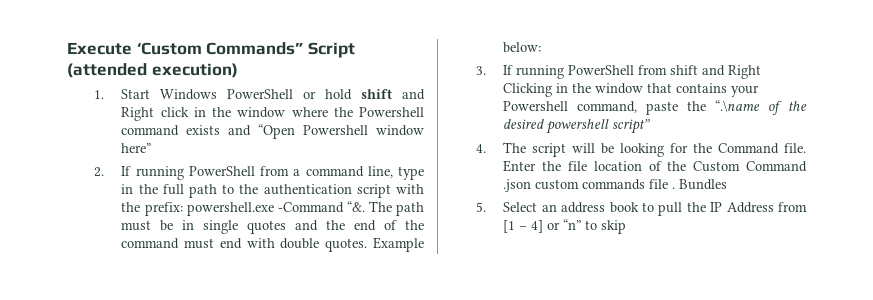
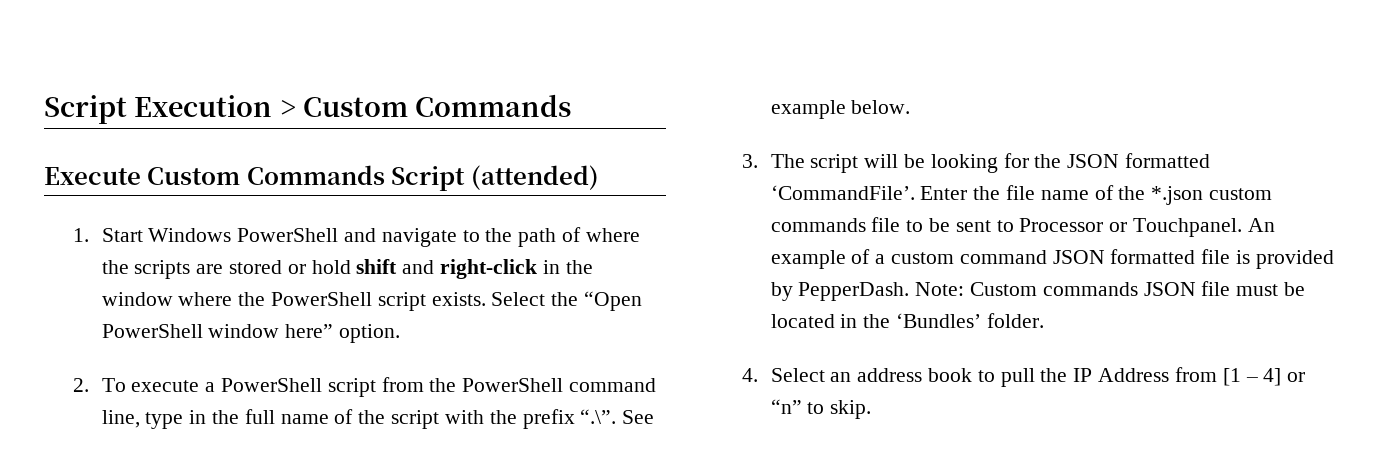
- Execute ‘Custom Commands” Script (attended execution)
- 1. Start Windows PowerShell or hold shift and Right click in the window where the Powershell command exists and “Open Powershell window here”
+ Script Execution > Custom Commands
+ Execute Custom Commands Script (attended)
+ 1. Start Windows PowerShell and navigate to the path of where the scripts are stored or hold shift and right-click in the window where the PowerShell script exists. Select the “Open PowerShell window here” option.
- 2. If running PowerShell from a command line, type in the full path to the authentication script with the prefix: powershell.exe -Command “&. The path must be in single quotes and the end of the command must end with double quotes. Example below:
- 3. If running PowerShell from shift and Right Clicking in the window that contains your Powershell command, paste the “.\name of the desired powershell script”
- 4. The script will be looking for the Command file.
+ 2. To execute a PowerShell script from the PowerShell command line, type in the full name of the script with the prefix “.\”. See example below.
+ 3. The script will be looking for the JSON formatted ‘CommandFile’.
- Enter the file location of the Custom Command .json custom commands file . Bundles
- 5. Select an address book to pull the IP Address from [1 – 4] or “n” to skip
+ Enter the file name of the *.json custom commands file to be sent to Processor or Touchpanel. An example of a custom command JSON formatted file is provided by PepperDash. Note: Custom commands JSON file must be located in the ‘Bundles’ folder.
+ 4. Select an address book to pull the IP Address from [1 – 4] or “n” to skip.

